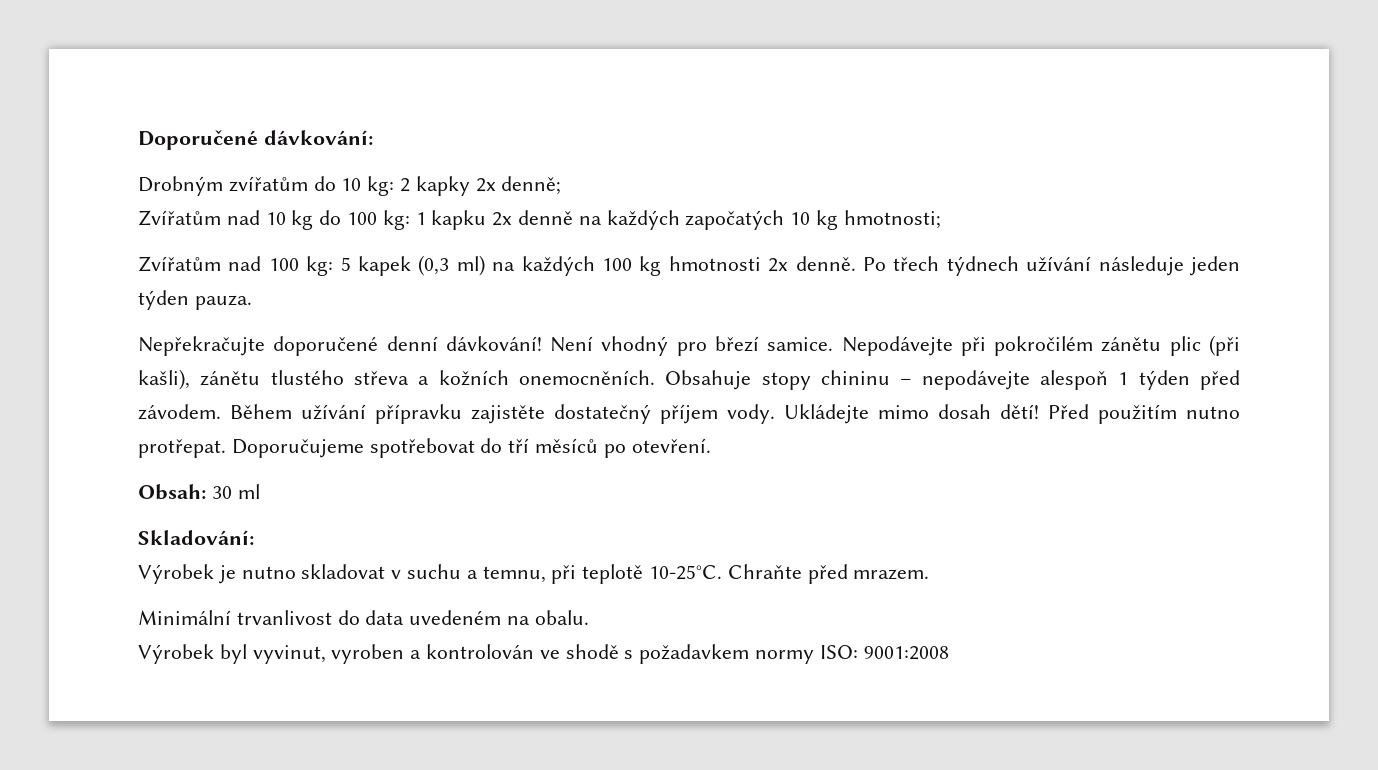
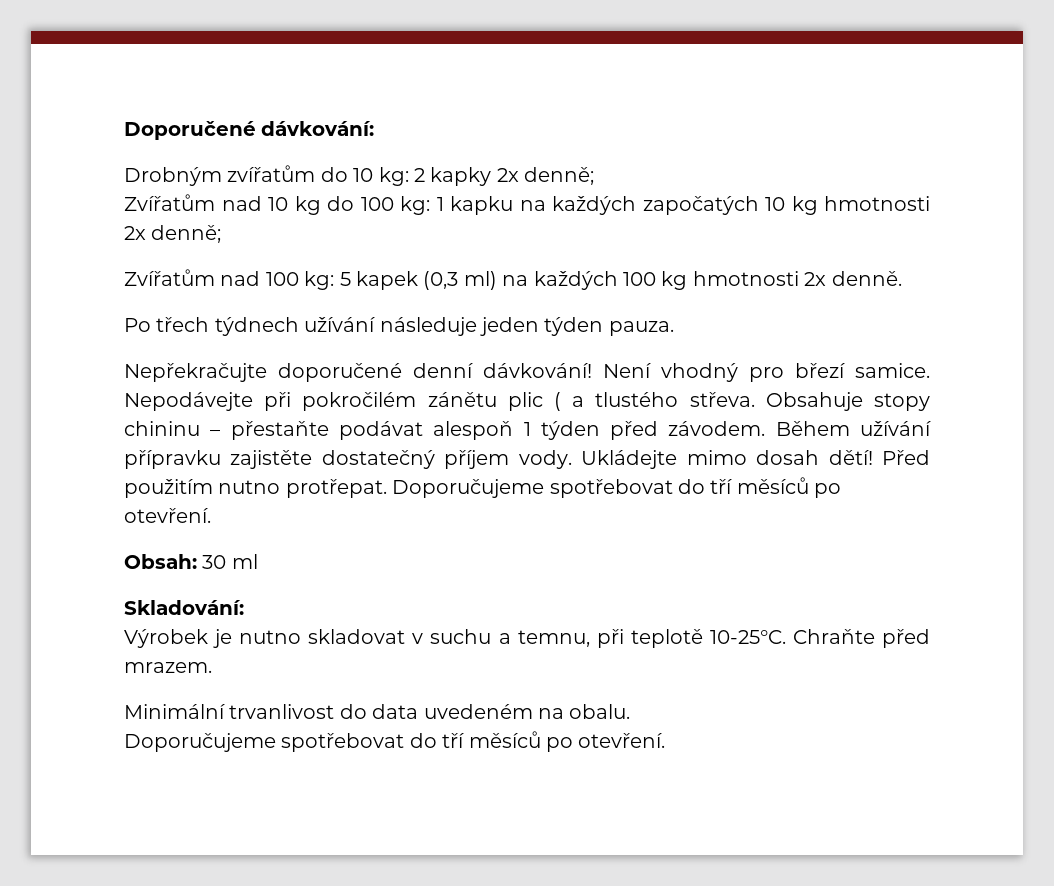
- Zvířatům nad 10 kg do 100 kg: 1 kapku 2x denně na každých započatých 10 kg hmotnosti;
+ Zvířatům nad 10 kg do 100 kg: 1 kapku na každých započatých 10 kg hmotnosti 2x denně;
- Zvířatům nad 100 kg: 5 kapek (0,3 ml) na každých 100 kg hmotnosti 2x denně. Po třech týdnech užívání následuje jeden týden pauza.
+ Zvířatům nad 100 kg: 5 kapek (0,3 ml) na každých 100 kg hmotnosti 2x denně.
+ Po třech týdnech užívání následuje jeden týden pauza.
- Nepodávejte při pokročilém zánětu plic (při kašli), zánětu tlustého střeva a kožních onemocněních.
+ Nepodávejte při pokročilém zánětu plic ( a tlustého střeva.
- Obsahuje stopy chininu – nepodávejte alespoň 1 týden před závodem.
+ Obsahuje stopy chininu – přestaňte podávat alespoň 1 týden před závodem.
  Minimální trvanlivost do data uvedeném na obalu.
- Výrobek byl vyvinut, vyroben a kontrolován ve shodě s požadavkem normy ISO: 9001:2008
+ Doporučujeme spotřebovat do tří měsíců po otevření.

